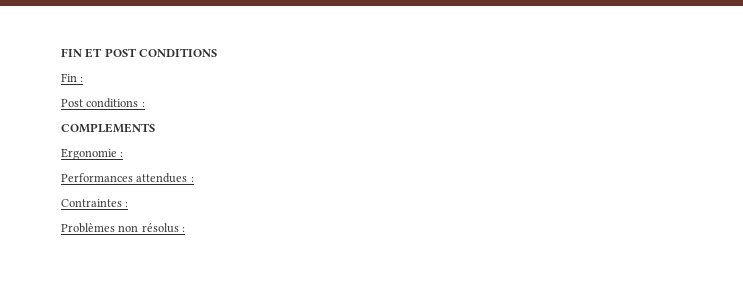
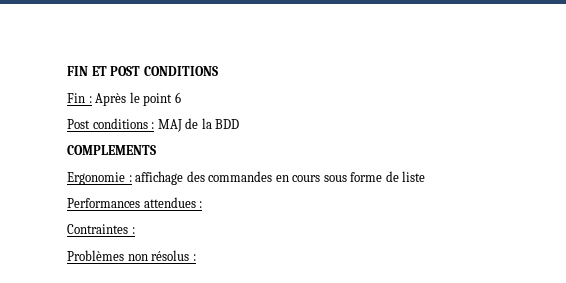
- Fin :
+ Fin : Après le point 6
- Post conditions :
+ Post conditions : MAJ de la BDD
- Ergonomie :
+ Ergonomie : affichage des commandes en cours sous forme de liste

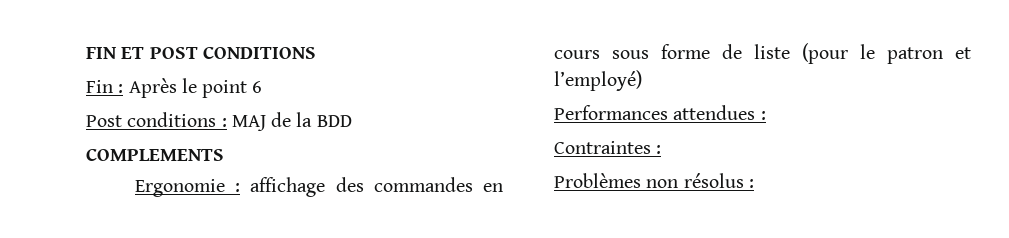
- Ergonomie : affichage des commandes en cours sous forme de liste
+ Ergonomie : affichage des commandes en cours sous forme de liste (pour le patron et l’employé)

